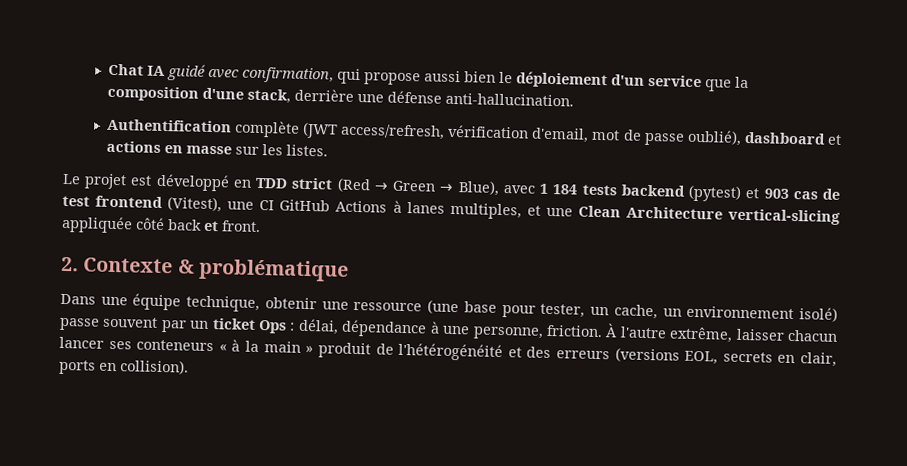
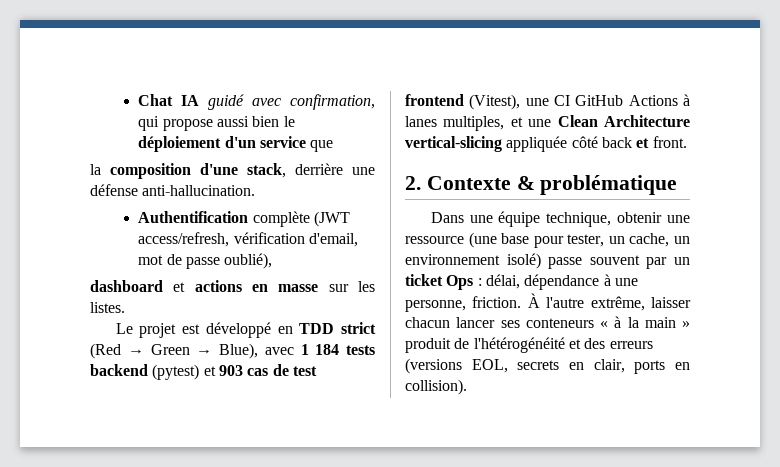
- Chat IA guidé avec confirmation, qui propose aussi bien le déploiement d'un service que la composition d'une stack, derrière une défense anti-hallucination.
+ Chat IA guidé avec confirmation, qui propose aussi bien le déploiement d'un service que
+ la composition d'une stack, derrière une défense anti-hallucination.
- Authentification complète (JWT access/refresh, vérification d'email, mot de passe oublié), dashboard et actions en masse sur les listes.
+ Authentification complète (JWT access/refresh, vérification d'email, mot de passe oublié),
+ dashboard et actions en masse sur les listes.

